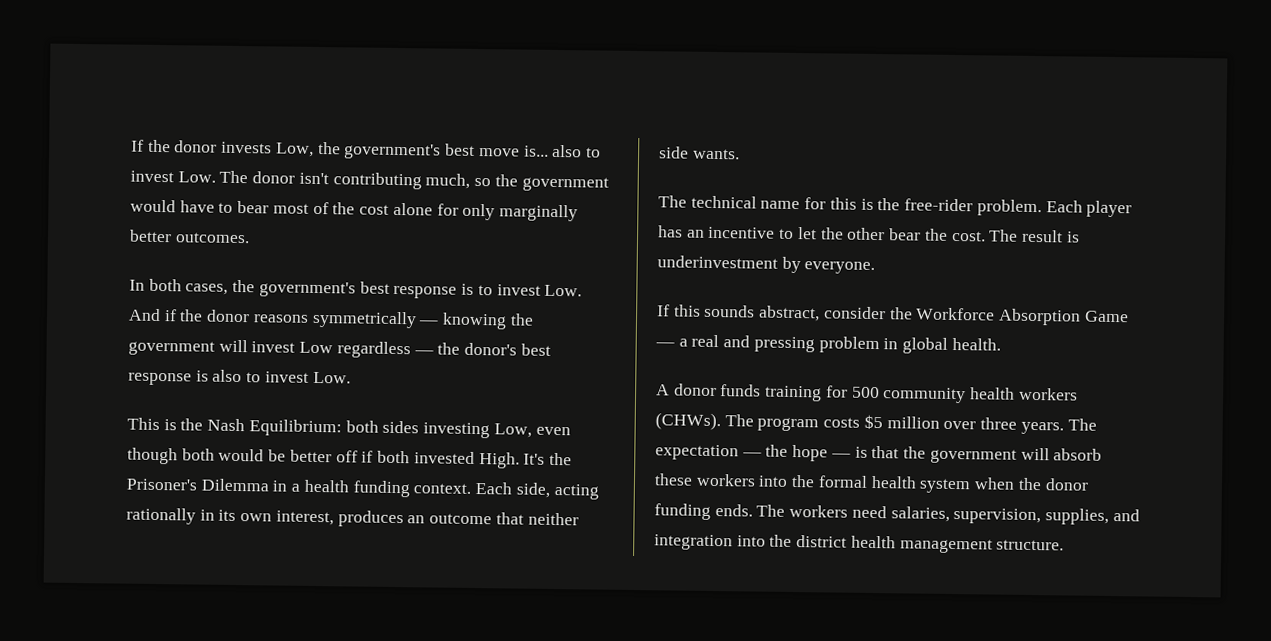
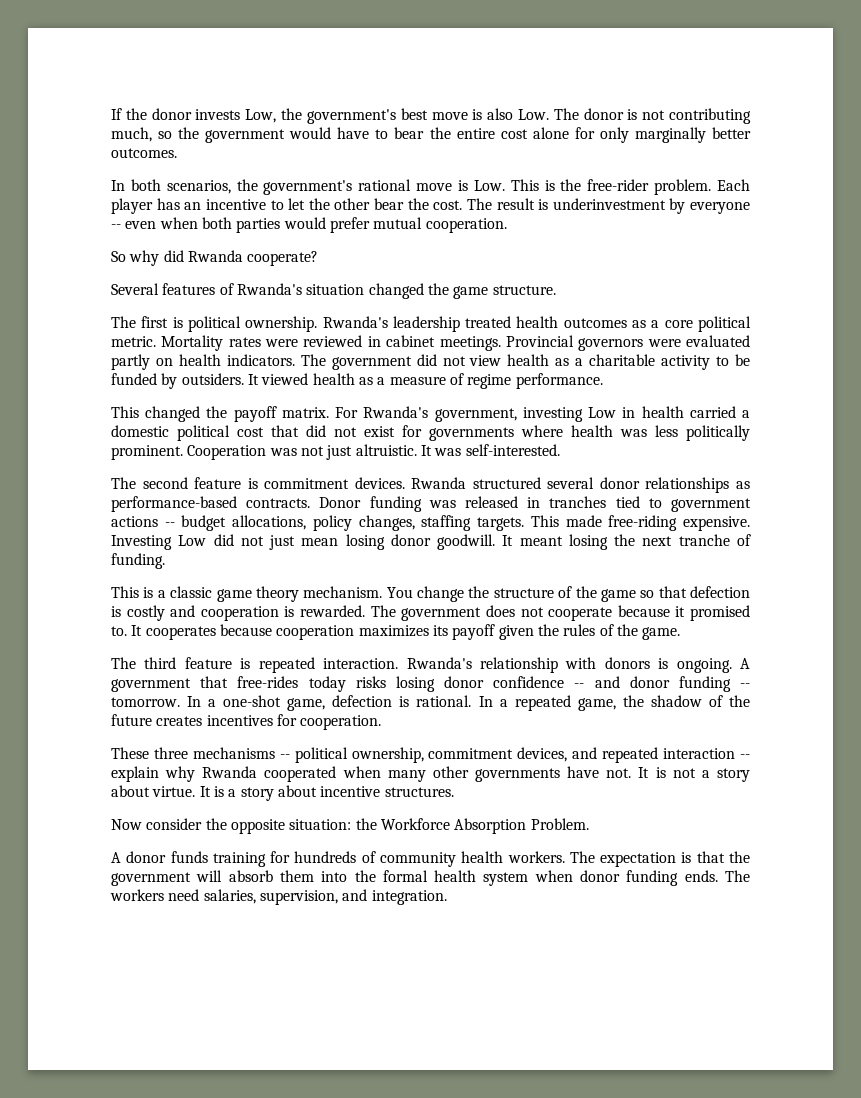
- If the donor invests Low, the government's best move is... also to invest Low. The donor isn't contributing much, so the government would have to bear most of the cost alone for only marginally better outcomes.
+ If the donor invests Low, the government's best move is also Low. The donor is not contributing much, so the government would have to bear the entire cost alone for only marginally better outcomes.
- In both cases, the government's best response is to invest Low. And if the donor reasons symmetrically — knowing the government will invest Low regardless — the donor's best response is also to invest Low.
- This is the Nash Equilibrium: both sides investing Low, even though both would be better off if both invested High. It's the Prisoner's Dilemma in a health funding context. Each side, acting rationally in its own interest, produces an outcome that neither side wants.
- The technical name for this is the free-rider problem.
+ In both scenarios, the government's rational move is Low. This is the free-rider problem.
- The result is underinvestment by everyone.
- If this sounds abstract, consider the Workforce Absorption Game — a real and pressing problem in global health.
+ The result is underinvestment by everyone -- even when both parties would prefer mutual cooperation.
+ So why did Rwanda cooperate?
+ Several features of Rwanda's situation changed the game structure.
+ The first is political ownership. Rwanda's leadership treated health outcomes as a core political metric. Mortality rates were reviewed in cabinet meetings. Provincial governors were evaluated partly on health indicators. The government did not view health as a charitable activity to be funded by outsiders. It viewed health as a measure of regime performance.
+ This changed the payoff matrix. For Rwanda's government, investing Low in health carried a domestic political cost that did not exist for governments where health was less politically prominent. Cooperation was not just altruistic. It was self-interested.
+ The second feature is commitment devices. Rwanda structured several donor relationships as performance-based contracts. Donor funding was released in tranches tied to government actions -- budget allocations, policy changes, staffing targets. This made free-riding expensive. Investing Low did not just mean losing donor goodwill. It meant losing the next tranche of funding.
+ This is a classic game theory mechanism. You change the structure of the game so that defection is costly and cooperation is rewarded. The government does not cooperate because it promised to. It cooperates because cooperation maximizes its payoff given the rules of the game.
+ The third feature is repeated interaction. Rwanda's relationship with donors is ongoing. A government that free-rides today risks losing donor confidence -- and donor funding -- tomorrow. In a one-shot game, defection is rational. In a repeated game, the shadow of the future creates incentives for cooperation.
+ These three mechanisms -- political ownership, commitment devices, and repeated interaction -- explain why Rwanda cooperated when many other governments have not. It is not a story about virtue. It is a story about incentive structures.
+ Now consider the opposite situation: the Workforce Absorption Problem.
- A donor funds training for 500 community health workers (CHWs). The program costs $5 million over three years. The expectation — the hope — is that the government will absorb these workers into the formal health system when the donor funding ends.
+ A donor funds training for hundreds of community health workers. The expectation is that the government will absorb them into the formal health system when donor funding ends.
- The workers need salaries, supervision, supplies, and integration into the district health management structure.
+ The workers need salaries, supervision, and integration.

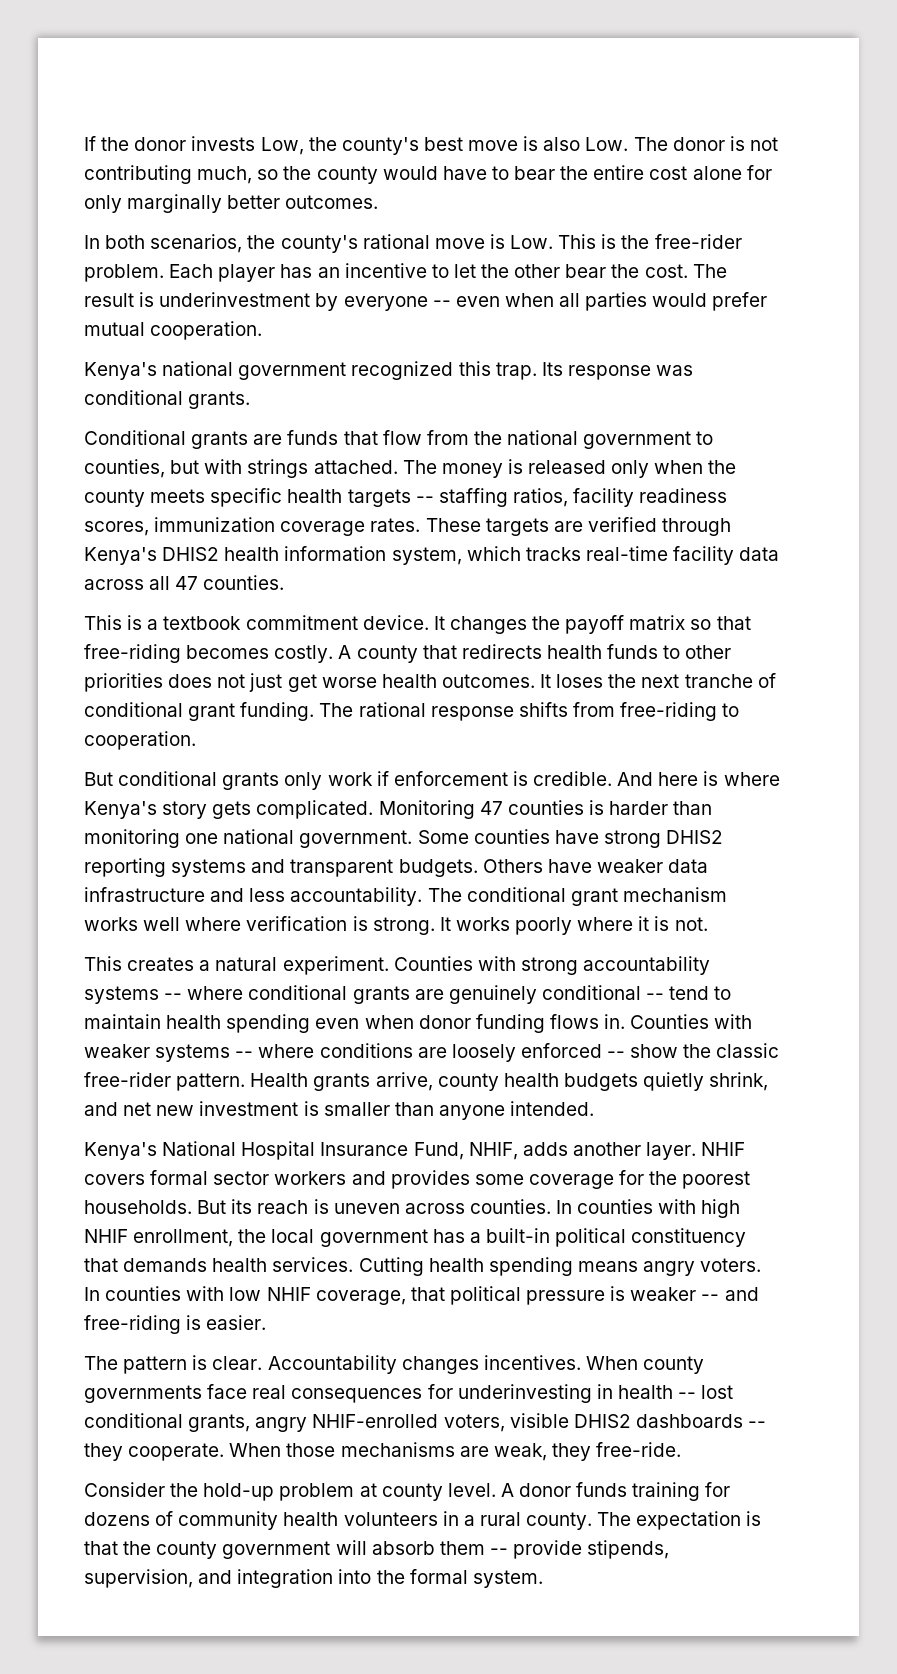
- If the donor invests Low, the government's best move is also Low. The donor is not contributing much, so the government would have to bear the entire cost alone for only marginally better outcomes.
+ If the donor invests Low, the county's best move is also Low. The donor is not contributing much, so the county would have to bear the entire cost alone for only marginally better outcomes.
- In both scenarios, the government's rational move is Low. This is the free-rider problem.
+ In both scenarios, the county's rational move is Low. This is the free-rider problem.
- The result is underinvestment by everyone -- even when both parties would prefer mutual cooperation.
+ The result is underinvestment by everyone -- even when all parties would prefer mutual cooperation.
- So why did Rwanda cooperate?
- Several features of Rwanda's situation changed the game structure.
- The first is political ownership. Rwanda's leadership treated health outcomes as a core political metric. Mortality rates were reviewed in cabinet meetings. Provincial governors were evaluated partly on health indicators. The government did not view health as a charitable activity to be funded by outsiders. It viewed health as a measure of regime performance.
- This changed the payoff matrix. For Rwanda's government, investing Low in health carried a domestic political cost that did not exist for governments where health was less politically prominent. Cooperation was not just altruistic. It was self-interested.
- The second feature is commitment devices. Rwanda structured several donor relationships as performance-based contracts. Donor funding was released in tranches tied to government actions -- budget allocations, policy changes, staffing targets. This made free-riding expensive. Investing Low did not just mean losing donor goodwill. It meant losing the next tranche of funding.
- This is a classic game theory mechanism. You change the structure of the game so that defection is costly and cooperation is rewarded. The government does not cooperate because it promised to. It cooperates because cooperation maximizes its payoff given the rules of the game.
- The third feature is repeated interaction. Rwanda's relationship with donors is ongoing. A government that free-rides today risks losing donor confidence -- and donor funding -- tomorrow. In a one-shot game, defection is rational. In a repeated game, the shadow of the future creates incentives for cooperation.
- These three mechanisms -- political ownership, commitment devices, and repeated interaction -- explain why Rwanda cooperated when many other governments have not. It is not a story about virtue. It is a story about incentive structures.
- Now consider the opposite situation: the Workforce Absorption Problem.
- A donor funds training for hundreds of community health workers.
+ Kenya's national government recognized this trap. Its response was conditional grants.
+ Conditional grants are funds that flow from the national government to counties, but with strings attached. The money is released only when the county meets specific health targets -- staffing ratios, facility readiness scores, immunization coverage rates. These targets are verified through Kenya's DHIS2 health information system, which tracks real-time facility data across all 47 counties.
+ This is a textbook commitment device. It changes the payoff matrix so that free-riding becomes costly. A county that redirects health funds to other priorities does not just get worse health outcomes. It loses the next tranche of conditional grant funding. The rational response shifts from free-riding to cooperation.
+ But conditional grants only work if enforcement is credible. And here is where Kenya's story gets complicated. Monitoring 47 counties is harder than monitoring one national government. Some counties have strong DHIS2 reporting systems and transparent budgets. Others have weaker data infrastructure and less accountability. The conditional grant mechanism works well where verification is strong. It works poorly where it is not.
+ This creates a natural experiment. Counties with strong accountability systems -- where conditional grants are genuinely conditional -- tend to maintain health spending even when donor funding flows in. Counties with weaker systems -- where conditions are loosely enforced -- show the classic free-rider pattern. Health grants arrive, county health budgets quietly shrink, and net new investment is smaller than anyone intended.
+ Kenya's National Hospital Insurance Fund, NHIF, adds another layer. NHIF covers formal sector workers and provides some coverage for the poorest households. But its reach is uneven across counties. In counties with high NHIF enrollment, the local government has a built-in political constituency that demands health services. Cutting health spending means angry voters. In counties with low NHIF coverage, that political pressure is weaker -- and free-riding is easier.
+ The pattern is clear. Accountability changes incentives. When county governments face real consequences for underinvesting in health -- lost conditional grants, angry NHIF-enrolled voters, visible DHIS2 dashboards -- they cooperate. When those mechanisms are weak, they free-ride.
+ Consider the hold-up problem at county level. A donor funds training for dozens of community health volunteers in a rural county.
- The expectation is that the government will absorb them into the formal health system when donor funding ends. The workers need salaries, supervision, and integration.
+ The expectation is that the county government will absorb them -- provide stipends, supervision, and integration into the formal system.

